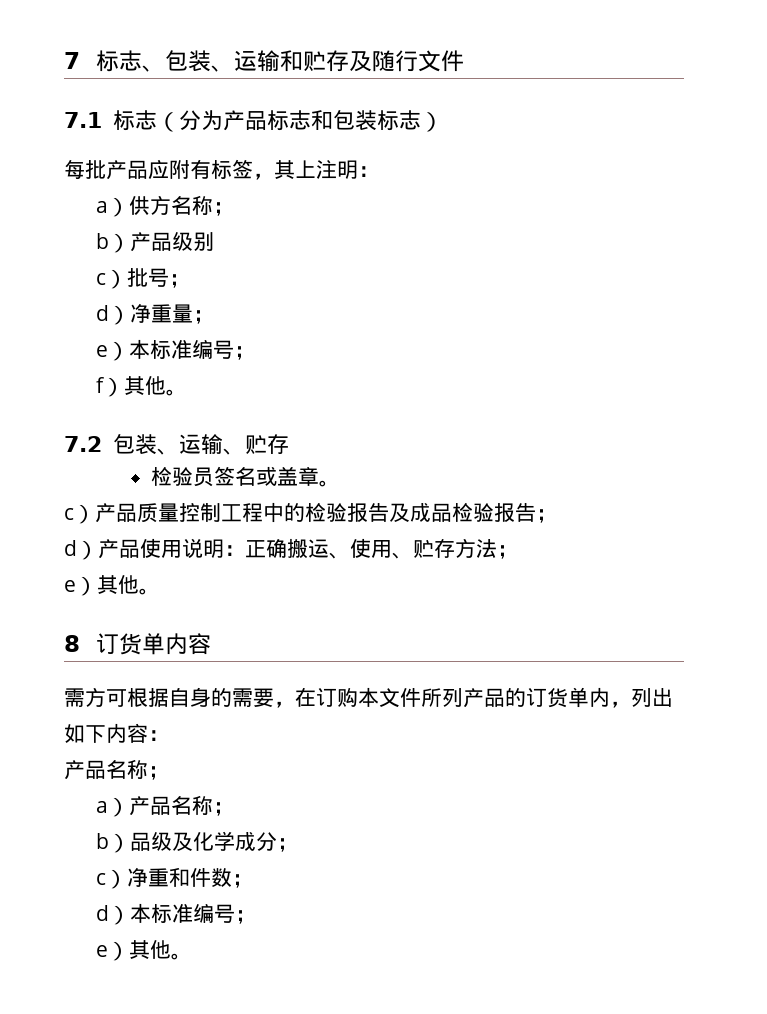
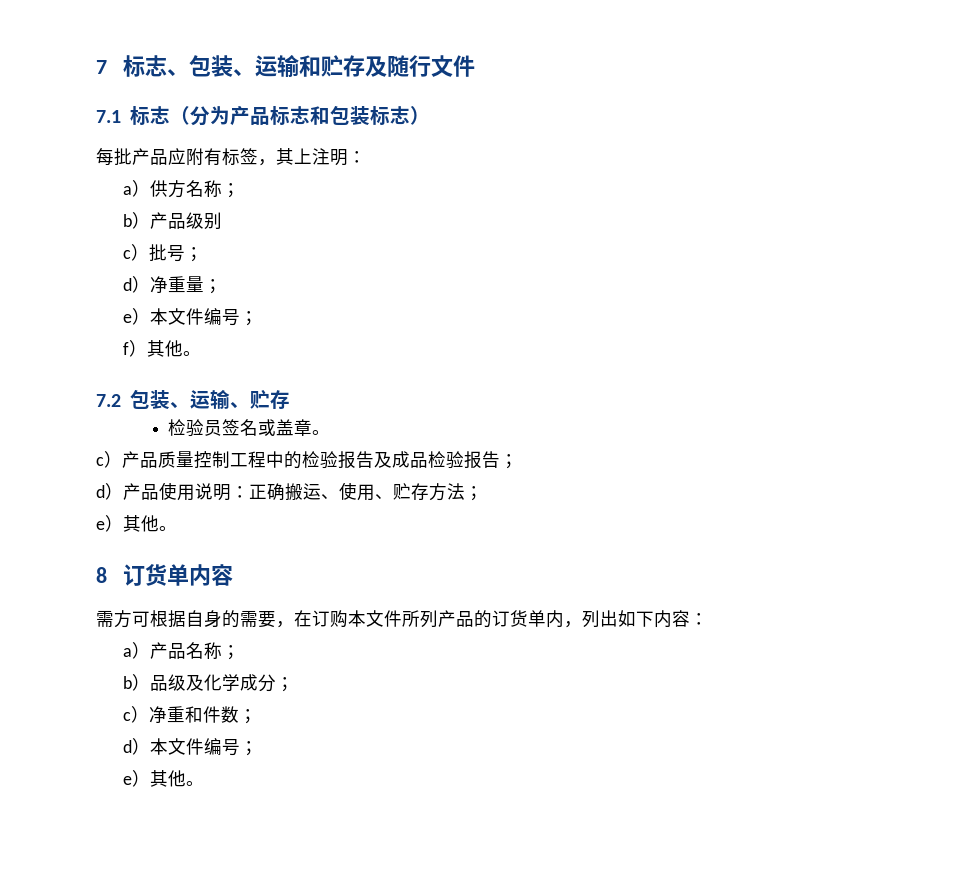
- e）本标准编号；
+ e）本文件编号；
  需方可根据自身的需要，在订购本文件所列产品的订货单内，列出如下内容：
- 产品名称；
- d）本标准编号；
+ d）本文件编号；

